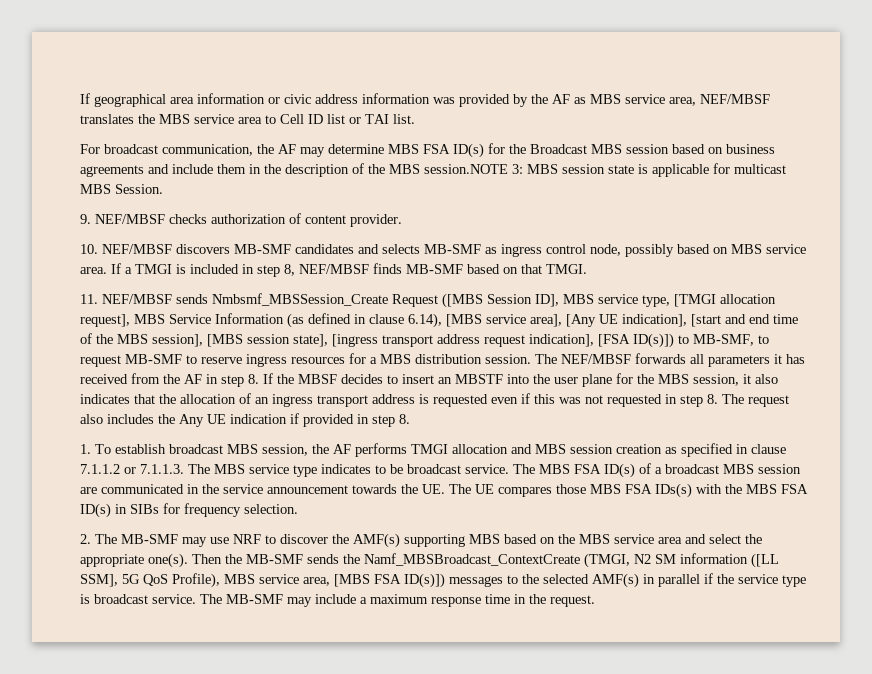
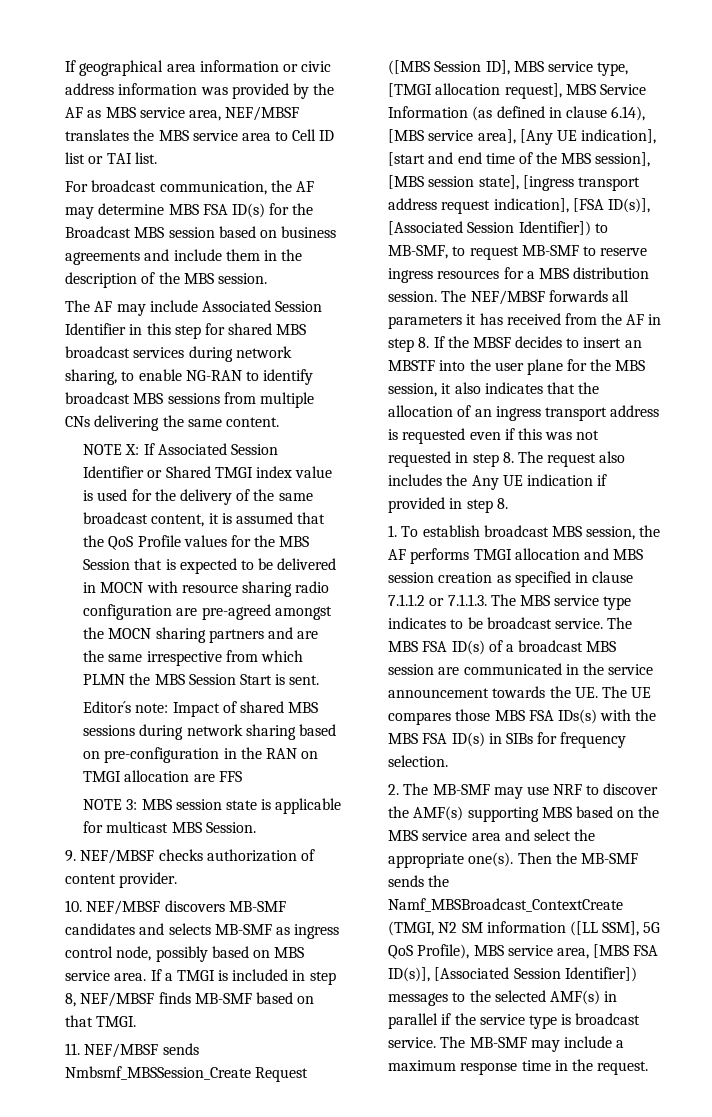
- For broadcast communication, the AF may determine MBS FSA ID(s) for the Broadcast MBS session based on business agreements and include them in the description of the MBS session.NOTE 3: MBS session state is applicable for multicast MBS Session.
+ For broadcast communication, the AF may determine MBS FSA ID(s) for the Broadcast MBS session based on business agreements and include them in the description of the MBS session.
+ The AF may include Associated Session Identifier in this step for shared MBS broadcast services during network sharing, to enable NG-RAN to identify broadcast MBS sessions from multiple CNs delivering the same content.
+ NOTE X: If Associated Session Identifier or Shared TMGI index value is used for the delivery of the same broadcast content, it is assumed that the QoS Profile values for the MBS Session that is expected to be delivered in MOCN with resource sharing radio configuration are pre-agreed amongst the MOCN sharing partners and are the same irrespective from which PLMN the MBS Session Start is sent.
+ Editor´s note: Impact of shared MBS sessions during network sharing based on pre-configuration in the RAN on TMGI allocation are FFS
+ NOTE 3: MBS session state is applicable for multicast MBS Session.
- 11. NEF/MBSF sends Nmbsmf_MBSSession_Create Request ([MBS Session ID], MBS service type, [TMGI allocation request], MBS Service Information (as defined in clause 6.14), [MBS service area], [Any UE indication], [start and end time of the MBS session], [MBS session state], [ingress transport address request indication], [FSA ID(s)]) to MB-SMF, to request MB-SMF to reserve ingress resources for a MBS distribution session.
+ 11. NEF/MBSF sends Nmbsmf_MBSSession_Create Request ([MBS Session ID], MBS service type, [TMGI allocation request], MBS Service Information (as defined in clause 6.14), [MBS service area], [Any UE indication], [start and end time of the MBS session], [MBS session state], [ingress transport address request indication], [FSA ID(s)], [Associated Session Identifier]) to MB-SMF, to request MB-SMF to reserve ingress resources for a MBS distribution session.
- Then the MB-SMF sends the Namf_MBSBroadcast_ContextCreate (TMGI, N2 SM information ([LL SSM], 5G QoS Profile), MBS service area, [MBS FSA ID(s)]) messages to the selected AMF(s) in parallel if the service type is broadcast service.
+ Then the MB-SMF sends the Namf_MBSBroadcast_ContextCreate (TMGI, N2 SM information ([LL SSM], 5G QoS Profile), MBS service area, [MBS FSA ID(s)], [Associated Session Identifier]) messages to the selected AMF(s) in parallel if the service type is broadcast service.

